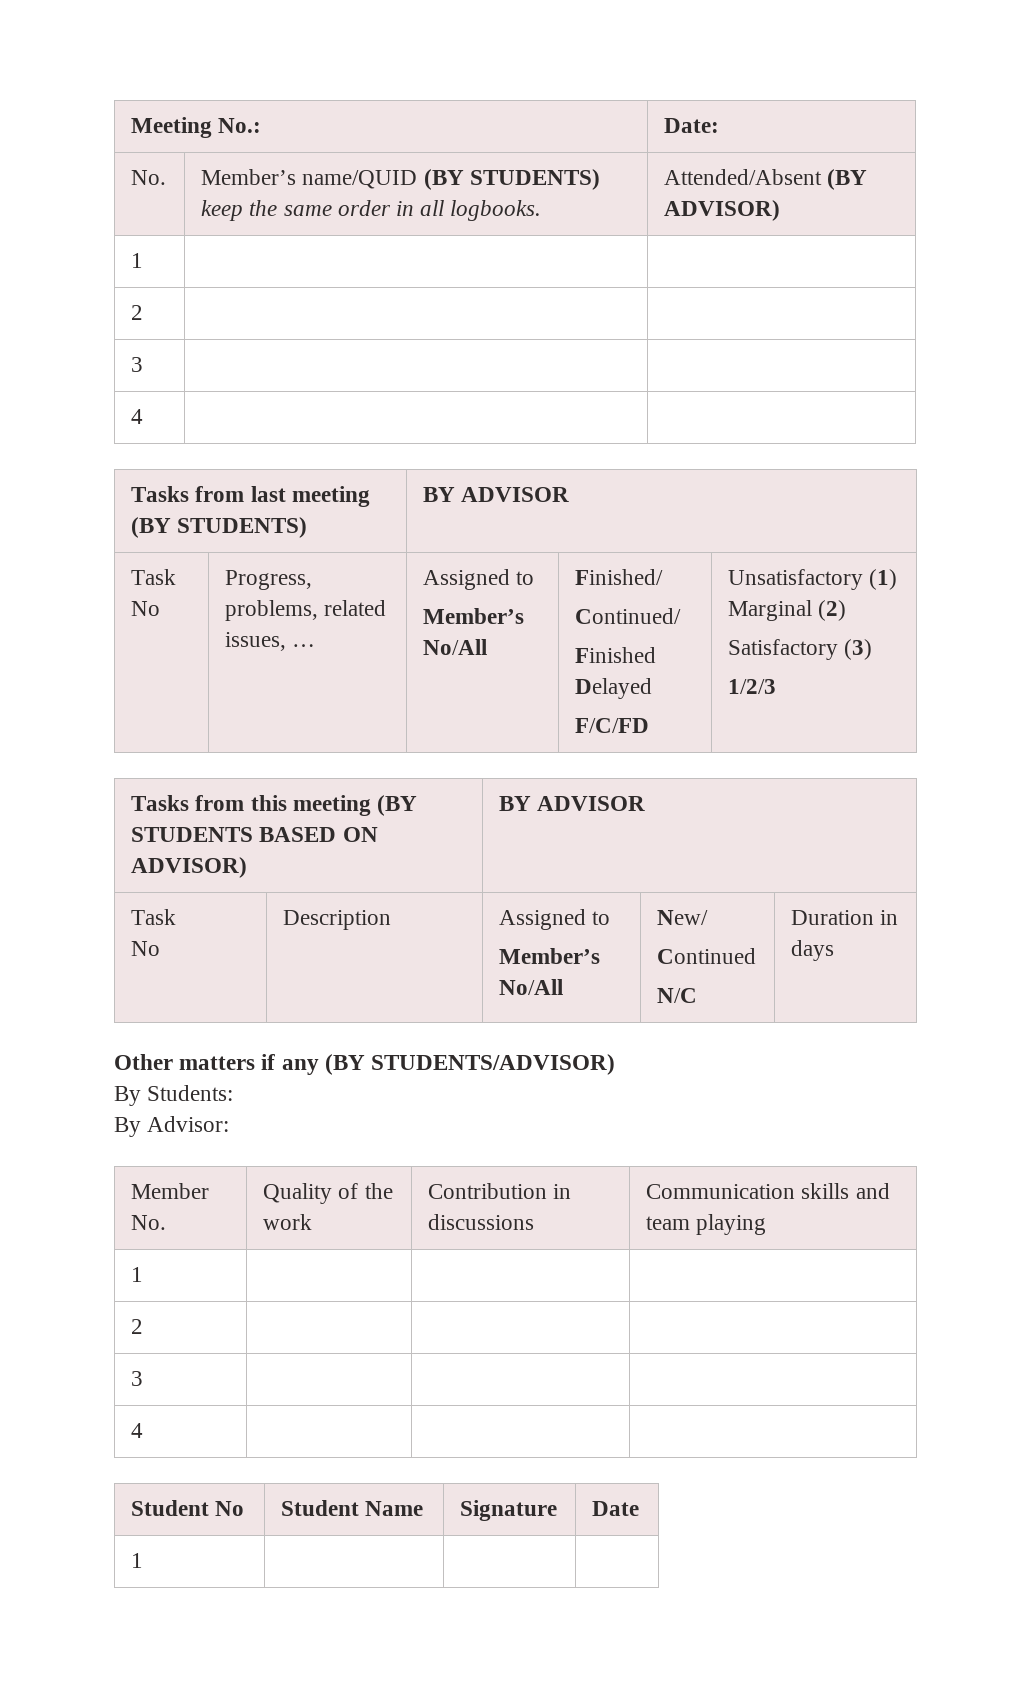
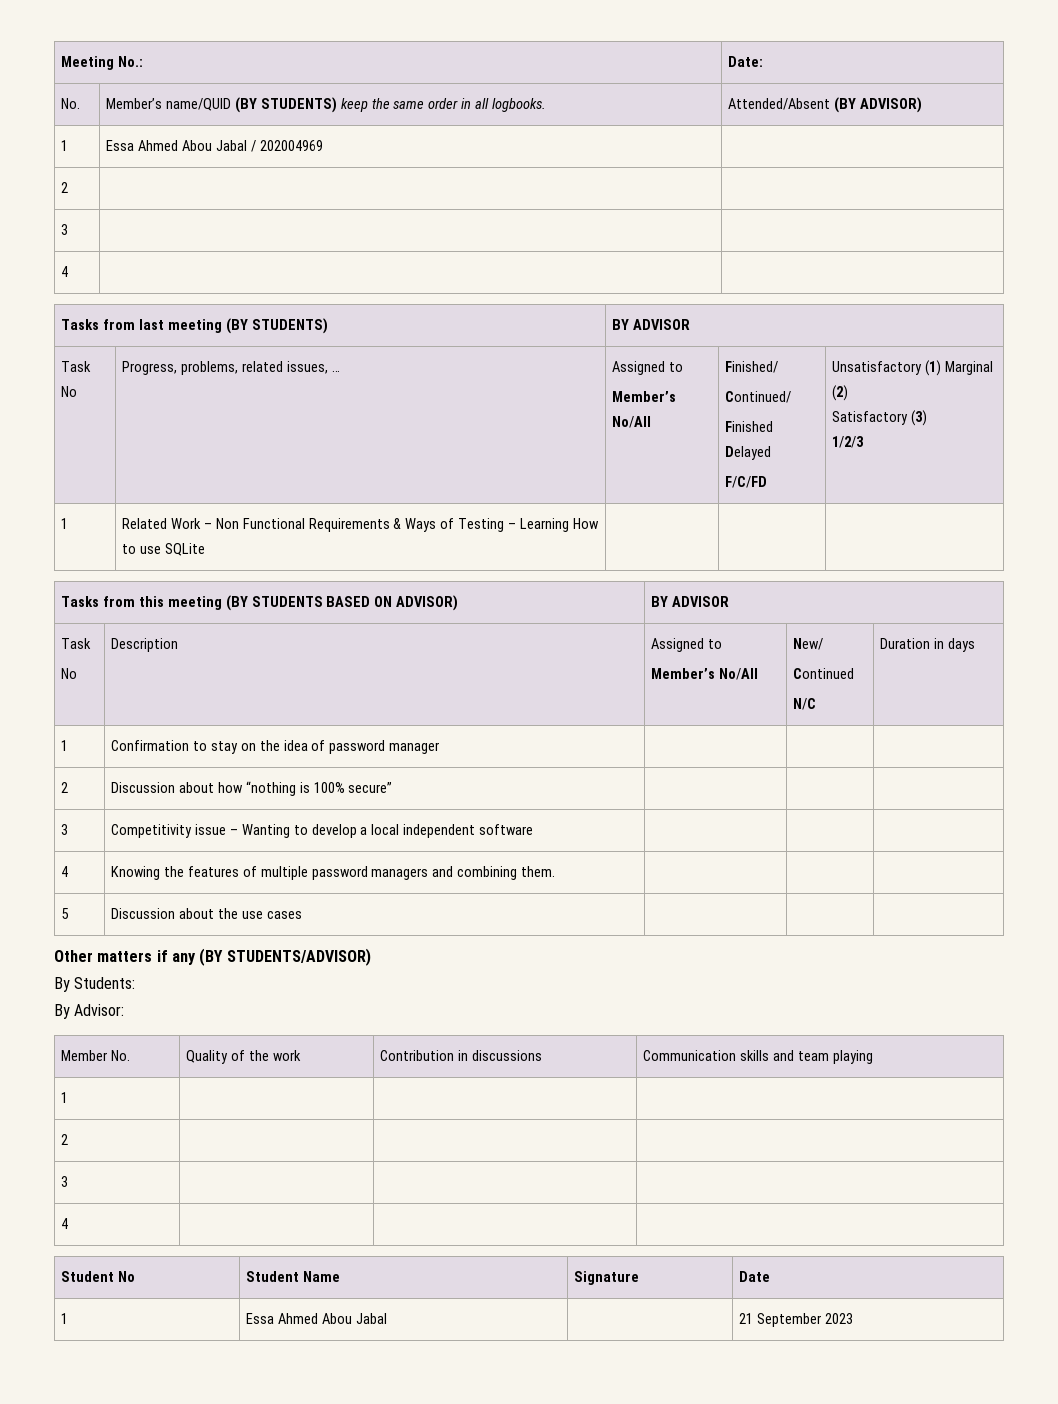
  No. | Member’s name/QUID (BY STUDENTS) keep the same order in all logbooks. | Attended/Absent (BY ADVISOR)
- 1 | |
+ 1 | Essa Ahmed Abou Jabal / 202004969 |
+ 1 | Related Work – Non Functional Requirements & Ways of Testing – Learning How to use SQLite | | |
+ 1 | Confirmation to stay on the idea of password manager | | |
+ 2 | Discussion about how “nothing is 100% secure” | | |
+ 3 | Competitivity issue – Wanting to develop a local independent software | | |
+ 4 | Knowing the features of multiple password managers and combining them. | | |
+ 5 | Discussion about the use cases | | |
  Student No | Student Name | Signature | Date
- 1 | | |
+ 1 | Essa Ahmed Abou Jabal | | 21 September 2023

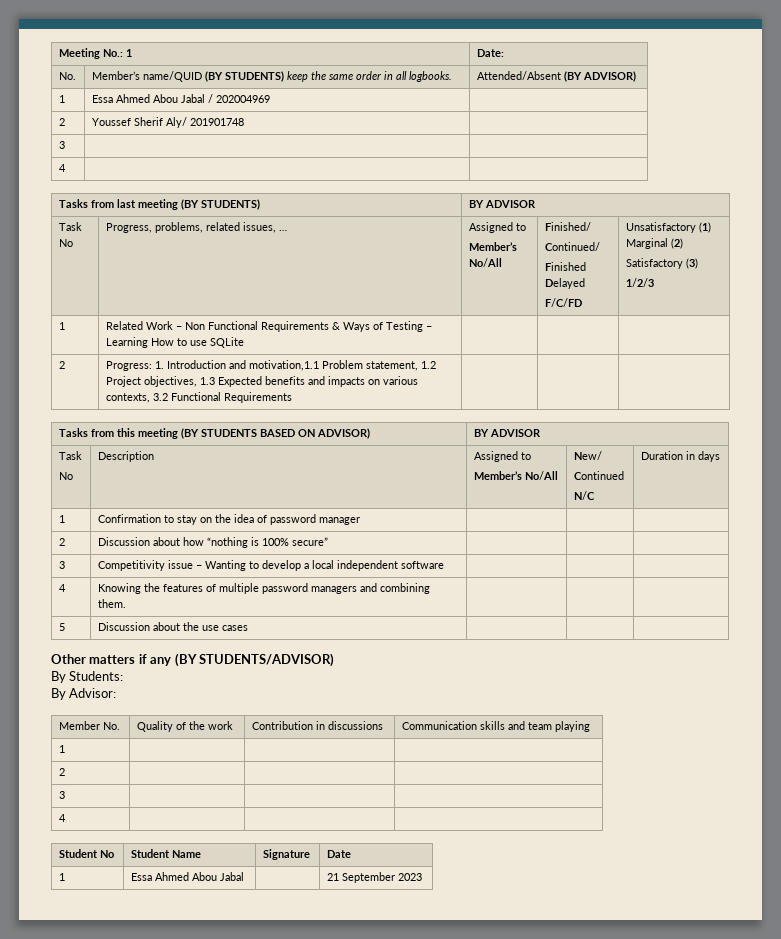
- Meeting No.: | Date:
+ Meeting No.: 1 | Date:
  1 | Essa Ahmed Abou Jabal / 202004969 |
- 2 | |
+ 2 | Youssef Sherif Aly/ 201901748 |
+ 2 | Progress: 1. Introduction and motivation,1.1 Problem statement, 1.2 Project objectives, 1.3 Expected benefits and impacts on various contexts, 3.2 Functional Requirements | | |

